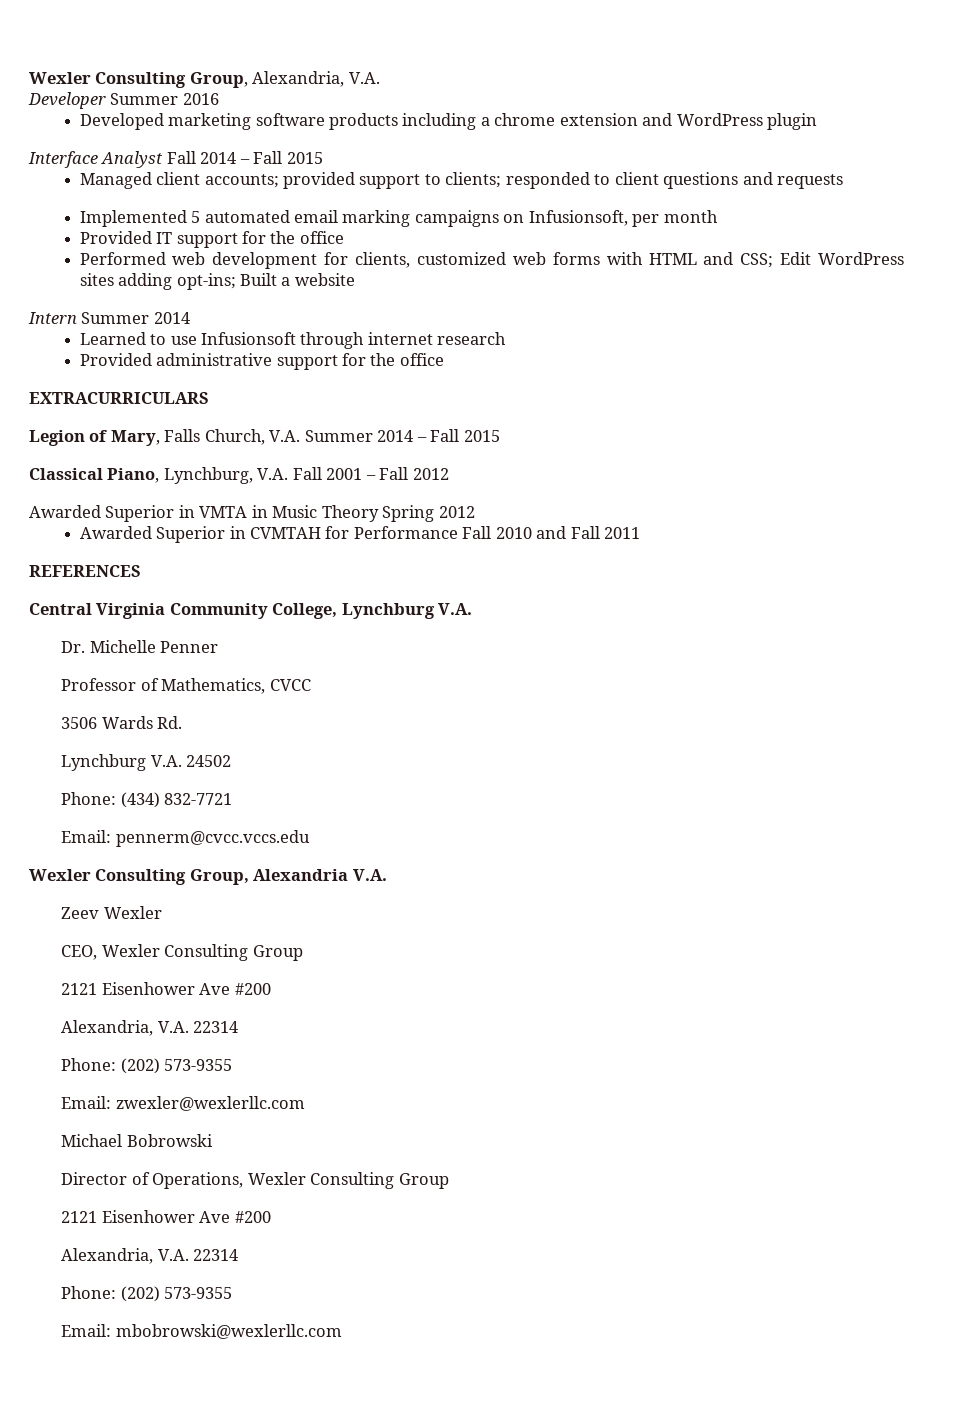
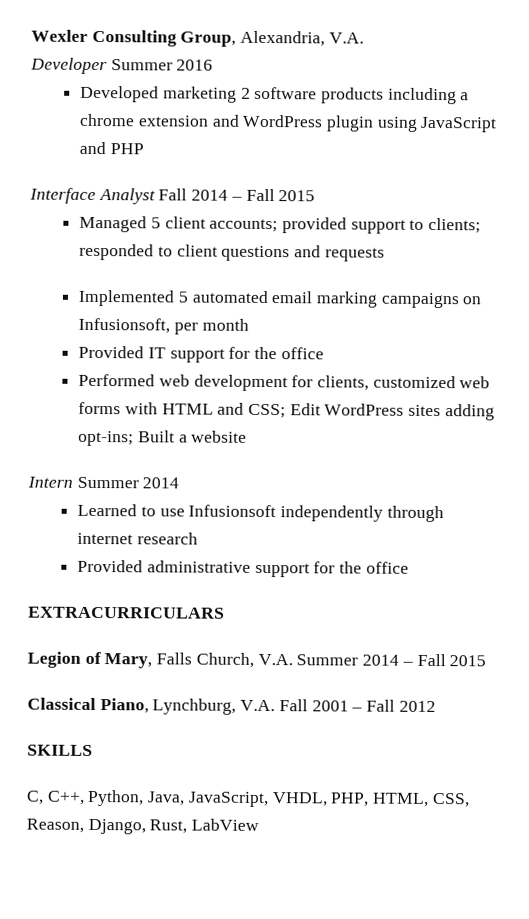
- Developed marketing software products including a chrome extension and WordPress plugin
+ Developed marketing 2 software products including a chrome extension and WordPress plugin using JavaScript and PHP
- Managed client accounts; provided support to clients; responded to client questions and requests
+ Managed 5 client accounts; provided support to clients; responded to client questions and requests
- Learned to use Infusionsoft through internet research
+ Learned to use Infusionsoft independently through internet research
- Awarded Superior in VMTA in Music Theory Spring 2012
- Awarded Superior in CVMTAH for Performance Fall 2010 and Fall 2011
- REFERENCES
- Central Virginia Community College, Lynchburg V.A.
- Dr. Michelle Penner
- Professor of Mathematics, CVCC
- 3506 Wards Rd.
- Lynchburg V.A. 24502
- Phone: (434) 832-7721
- Email: pennerm@cvcc.vccs.edu
- Wexler Consulting Group, Alexandria V.A.
- Zeev Wexler
- CEO, Wexler Consulting Group
- 2121 Eisenhower Ave #200
- Alexandria, V.A. 22314
- Phone: (202) 573-9355
- Email: zwexler@wexlerllc.com
- Michael Bobrowski
- Director of Operations, Wexler Consulting Group
- 2121 Eisenhower Ave #200
- Alexandria, V.A. 22314
- Phone: (202) 573-9355
- Email: mbobrowski@wexlerllc.com
+ SKILLS
+ C, C++, Python, Java, JavaScript, VHDL, PHP, HTML, CSS, Reason, Django, Rust, LabView

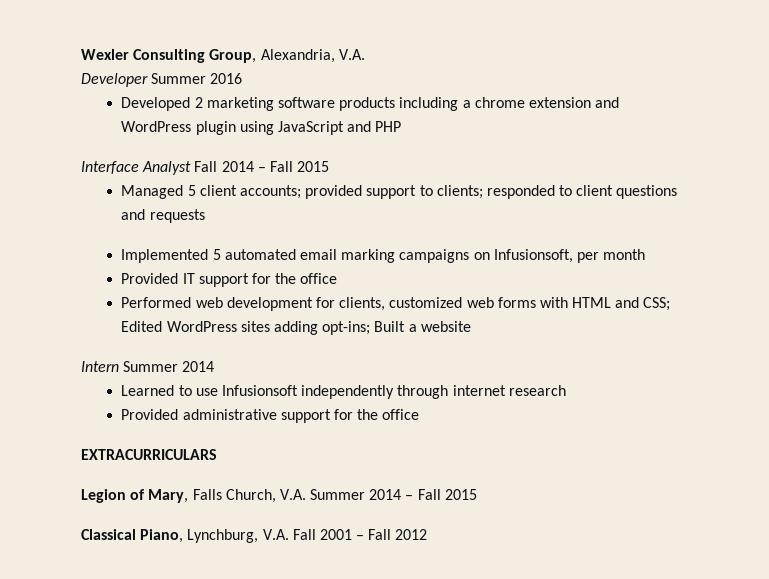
- Developed marketing 2 software products including a chrome extension and WordPress plugin using JavaScript and PHP
+ Developed 2 marketing software products including a chrome extension and WordPress plugin using JavaScript and PHP
- Performed web development for clients, customized web forms with HTML and CSS; Edit WordPress sites adding opt-ins; Built a website
+ Performed web development for clients, customized web forms with HTML and CSS; Edited WordPress sites adding opt-ins; Built a website
- SKILLS
- C, C++, Python, Java, JavaScript, VHDL, PHP, HTML, CSS, Reason, Django, Rust, LabView

